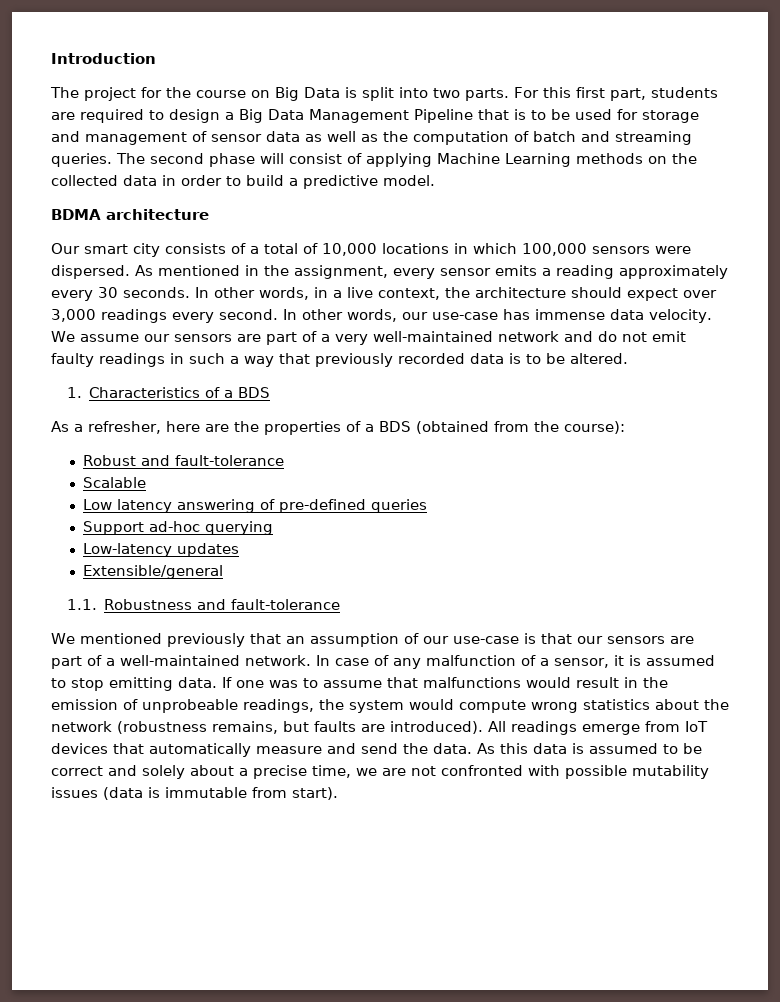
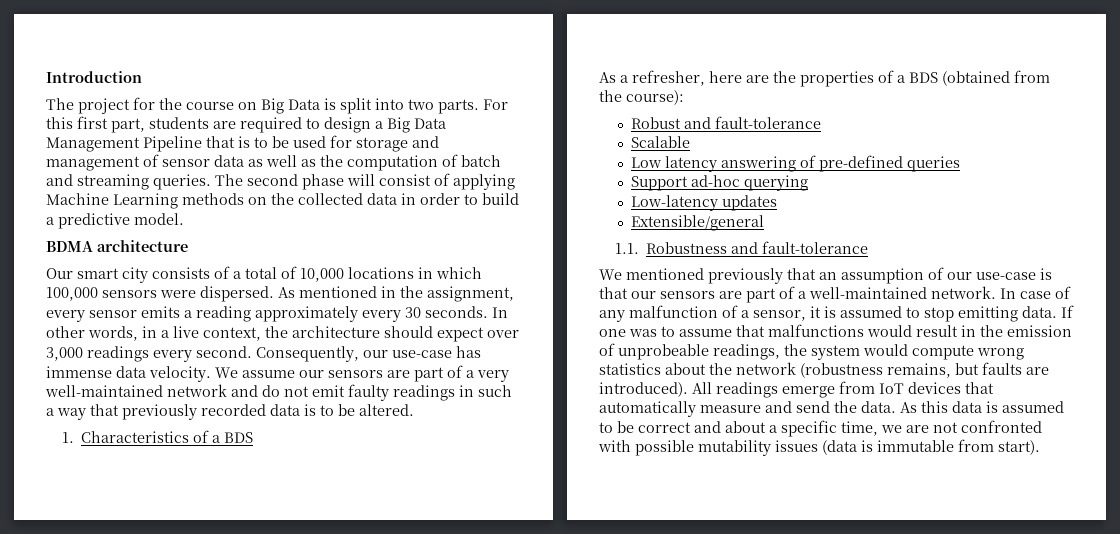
- In other words, our use-case has immense data velocity.
+ Consequently, our use-case has immense data velocity.
- As this data is assumed to be correct and solely about a precise time, we are not confronted with possible mutability issues (data is immutable from start).
+ As this data is assumed to be correct and about a specific time, we are not confronted with possible mutability issues (data is immutable from start).

